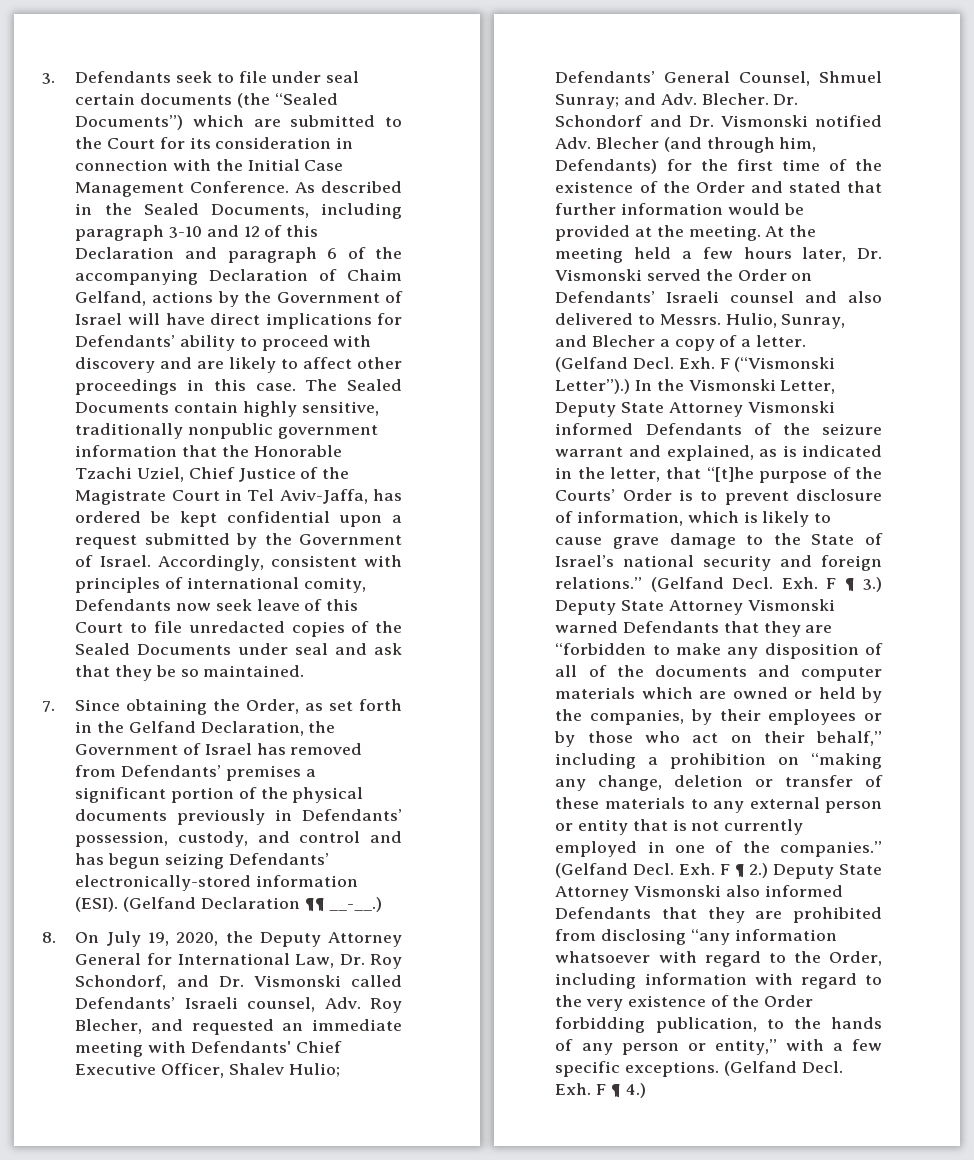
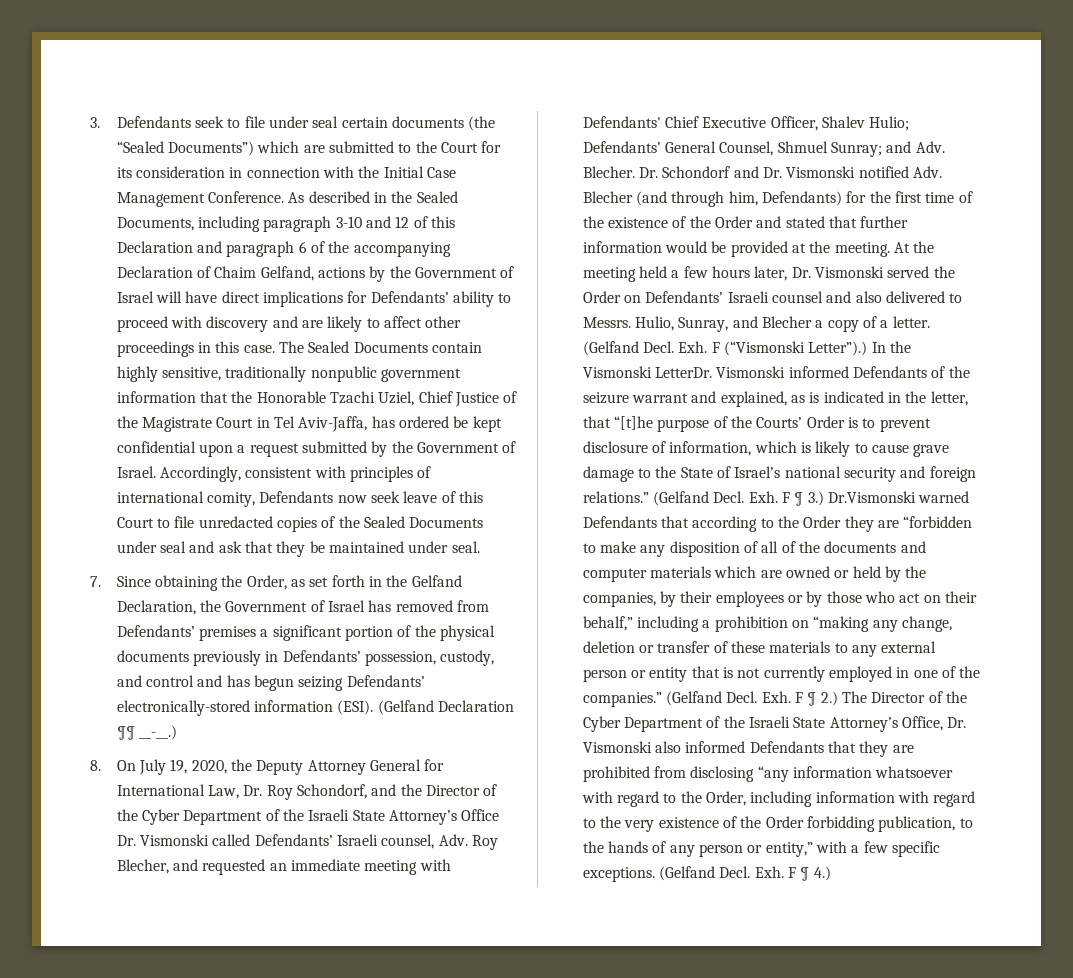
- Accordingly, consistent with principles of international comity, Defendants now seek leave of this Court to file unredacted copies of the Sealed Documents under seal and ask that they be so maintained.
+ Accordingly, consistent with principles of international comity, Defendants now seek leave of this Court to file unredacted copies of the Sealed Documents under seal and ask that they be maintained under seal.
- 8. On July 19, 2020, the Deputy Attorney General for International Law, Dr. Roy Schondorf, and Dr. Vismonski called Defendants’ Israeli counsel, Adv. Roy Blecher, and requested an immediate meeting with Defendants' Chief Executive Officer, Shalev Hulio; Defendants’ General Counsel, Shmuel Sunray; and Adv. Blecher.
+ 8. On July 19, 2020, the Deputy Attorney General for International Law, Dr. Roy Schondorf, and the Director of the Cyber Department of the Israeli State Attorney’s Office Dr. Vismonski called Defendants’ Israeli counsel, Adv. Roy Blecher, and requested an immediate meeting with Defendants' Chief Executive Officer, Shalev Hulio; Defendants’ General Counsel, Shmuel Sunray; and Adv. Blecher.
- In the Vismonski Letter, Deputy State Attorney Vismonski informed Defendants of the seizure warrant and explained, as is indicated in the letter, that “[t]he purpose of the Courts’ Order is to prevent disclosure of information, which is likely to cause grave damage to the State of Israel’s national security and foreign relations.”
+ In the Vismonski LetterDr. Vismonski informed Defendants of the seizure warrant and explained, as is indicated in the letter, that “[t]he purpose of the Courts’ Order is to prevent disclosure of information, which is likely to cause grave damage to the State of Israel’s national security and foreign relations.”
- Exh. F ¶ 3.) Deputy State Attorney Vismonski warned Defendants that they are “forbidden to make any disposition of all of the documents and computer materials which are owned or held by the companies, by their employees or by those who act on their behalf,” including a prohibition on “making any change, deletion or transfer of these materials to any external person or entity that is not currently employed in one of the companies.”
+ Exh. F ¶ 3.) Dr.Vismonski warned Defendants that according to the Order they are “forbidden to make any disposition of all of the documents and computer materials which are owned or held by the companies, by their employees or by those who act on their behalf,” including a prohibition on “making any change, deletion or transfer of these materials to any external person or entity that is not currently employed in one of the companies.”
- Exh. F ¶ 2.) Deputy State Attorney Vismonski also informed Defendants that they are prohibited from disclosing “any information whatsoever with regard to the Order, including information with regard to the very existence of the Order forbidding publication, to the hands of any person or entity,” with a few specific exceptions.
+ Exh. F ¶ 2.) The Director of the Cyber Department of the Israeli State Attorney’s Office, Dr. Vismonski also informed Defendants that they are prohibited from disclosing “any information whatsoever with regard to the Order, including information with regard to the very existence of the Order forbidding publication, to the hands of any person or entity,” with a few specific exceptions.

